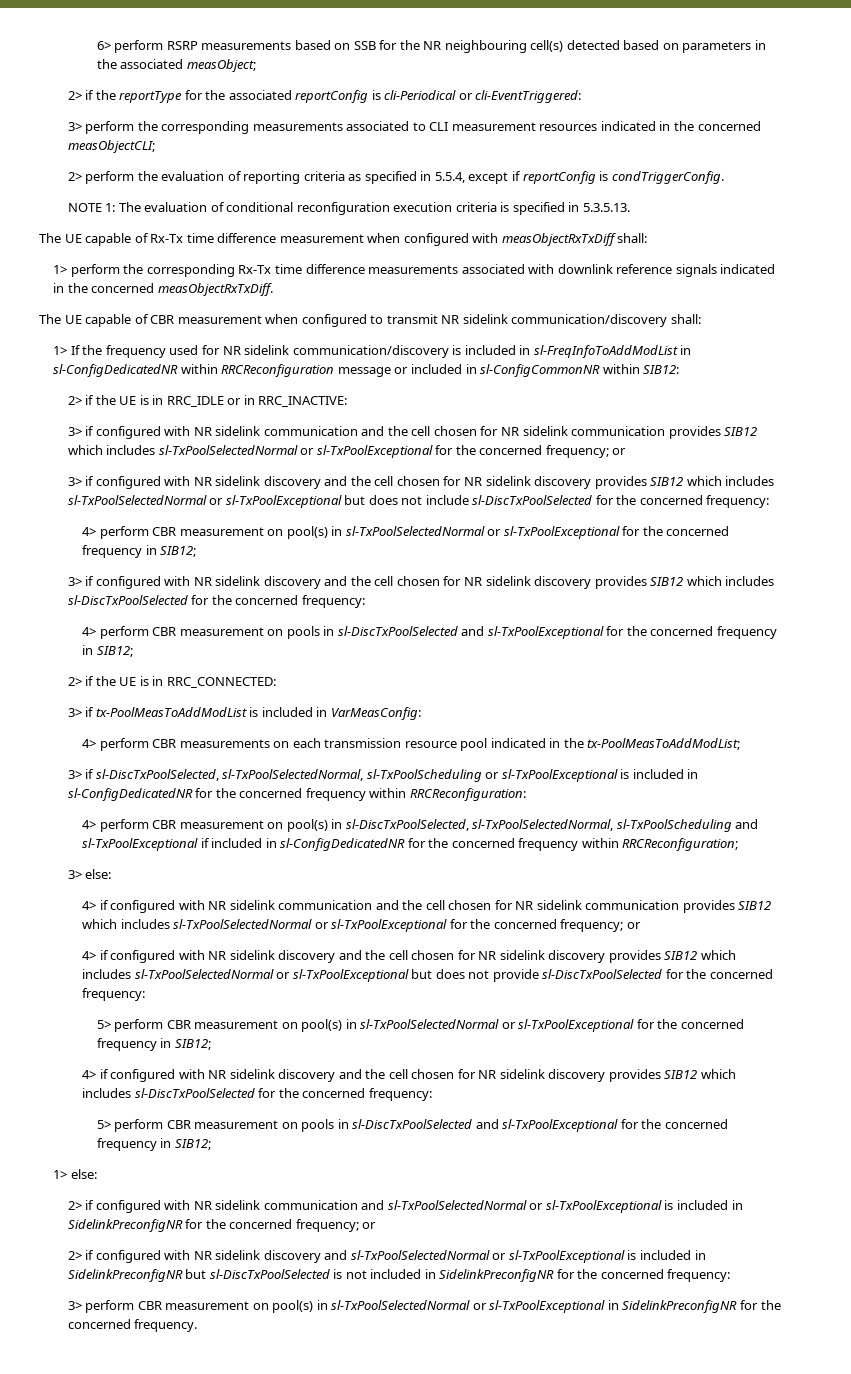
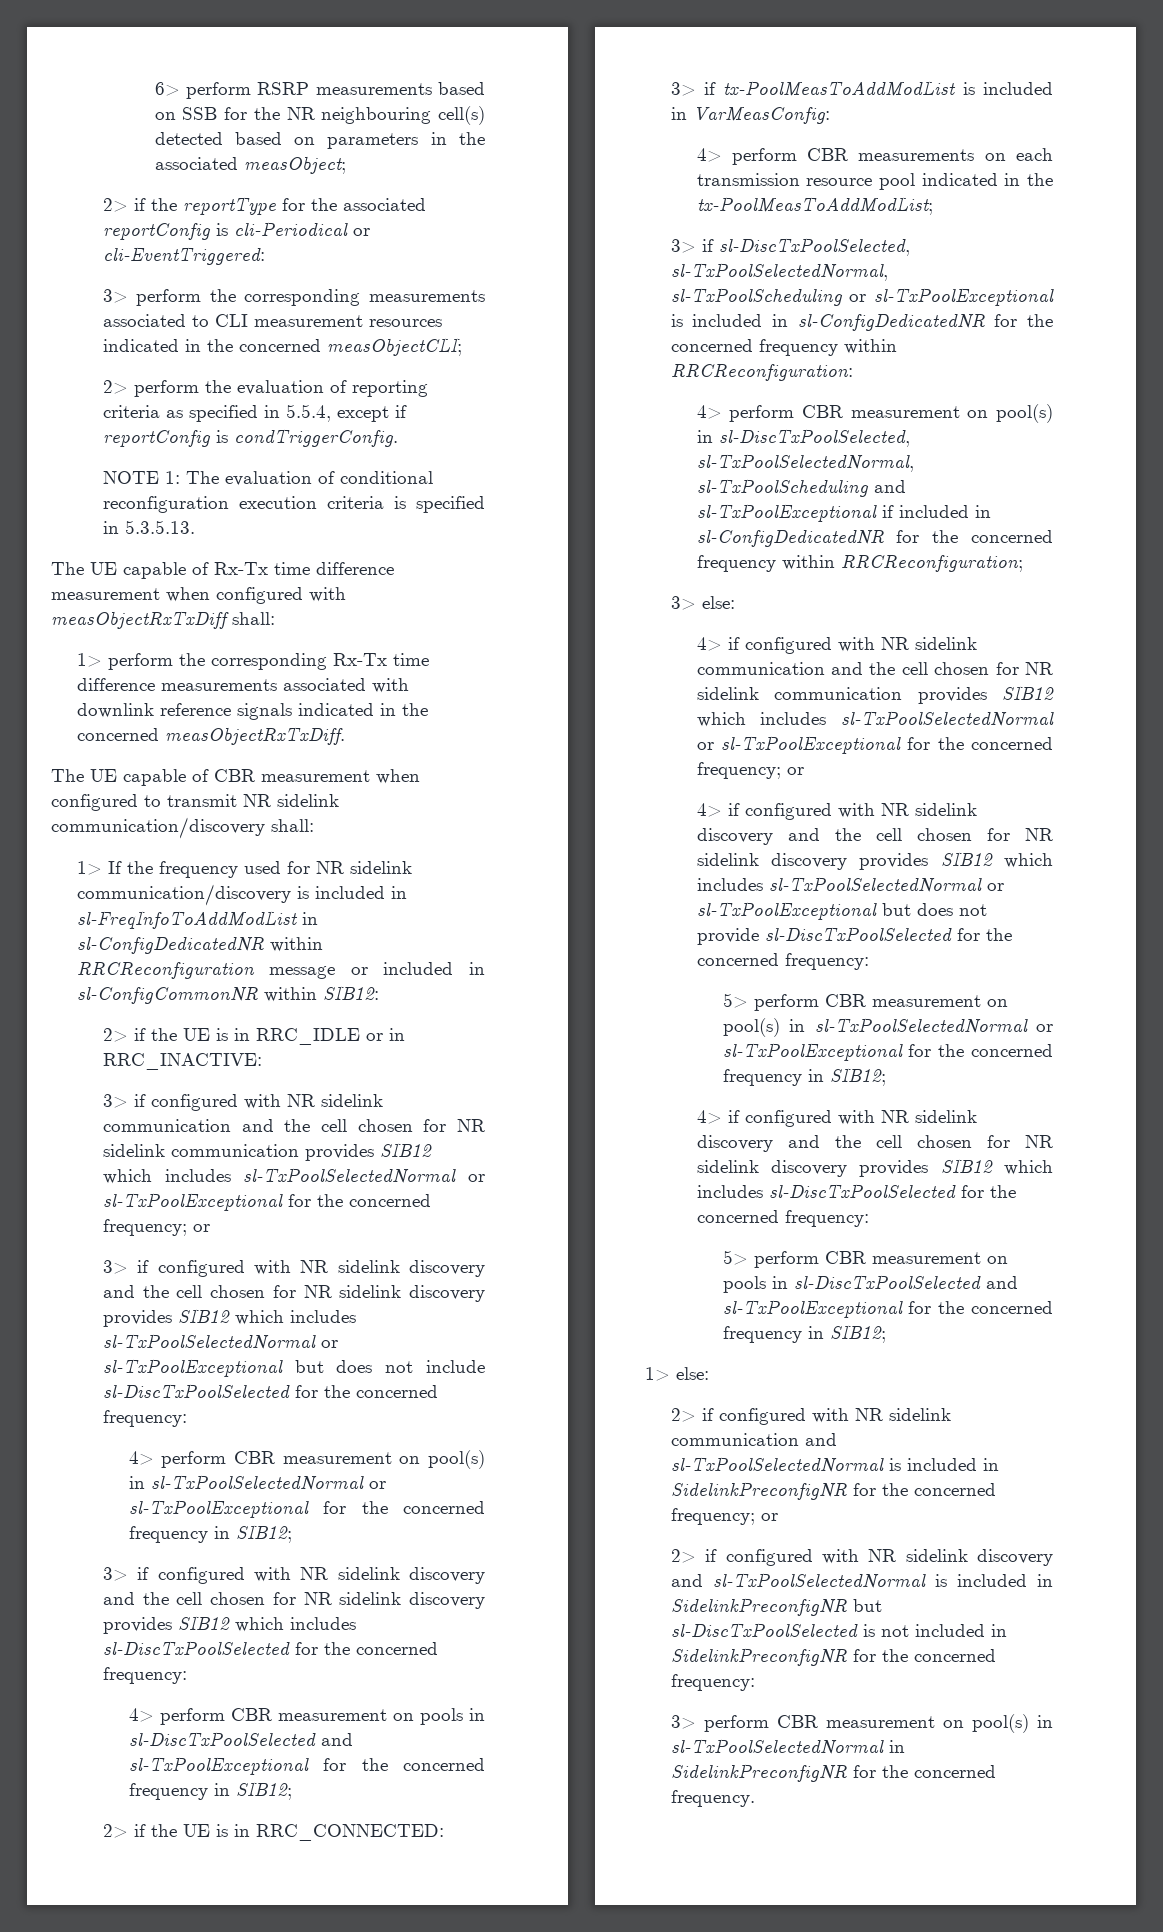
- 2> if configured with NR sidelink communication and sl-TxPoolSelectedNormal or sl-TxPoolExceptional is included in SidelinkPreconfigNR for the concerned frequency; or
+ 2> if configured with NR sidelink communication and sl-TxPoolSelectedNormal is included in SidelinkPreconfigNR for the concerned frequency; or
- 2> if configured with NR sidelink discovery and sl-TxPoolSelectedNormal or sl-TxPoolExceptional is included in SidelinkPreconfigNR but sl-DiscTxPoolSelected is not included in SidelinkPreconfigNR for the concerned frequency:
+ 2> if configured with NR sidelink discovery and sl-TxPoolSelectedNormal is included in SidelinkPreconfigNR but sl-DiscTxPoolSelected is not included in SidelinkPreconfigNR for the concerned frequency:
- 3> perform CBR measurement on pool(s) in sl-TxPoolSelectedNormal or sl-TxPoolExceptional in SidelinkPreconfigNR for the concerned frequency.
+ 3> perform CBR measurement on pool(s) in sl-TxPoolSelectedNormal in SidelinkPreconfigNR for the concerned frequency.

